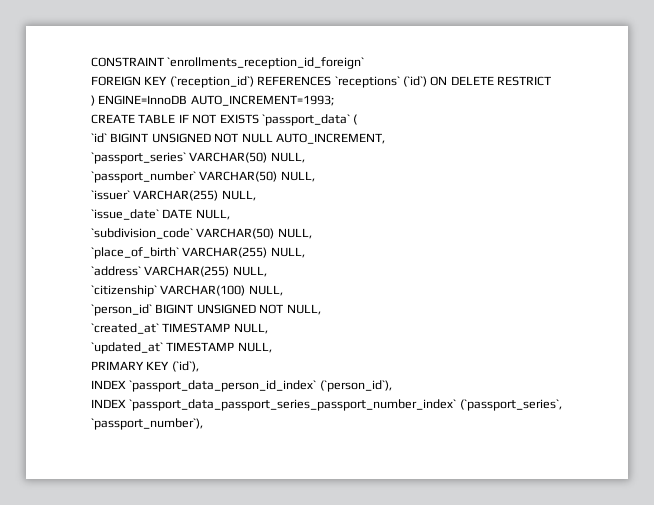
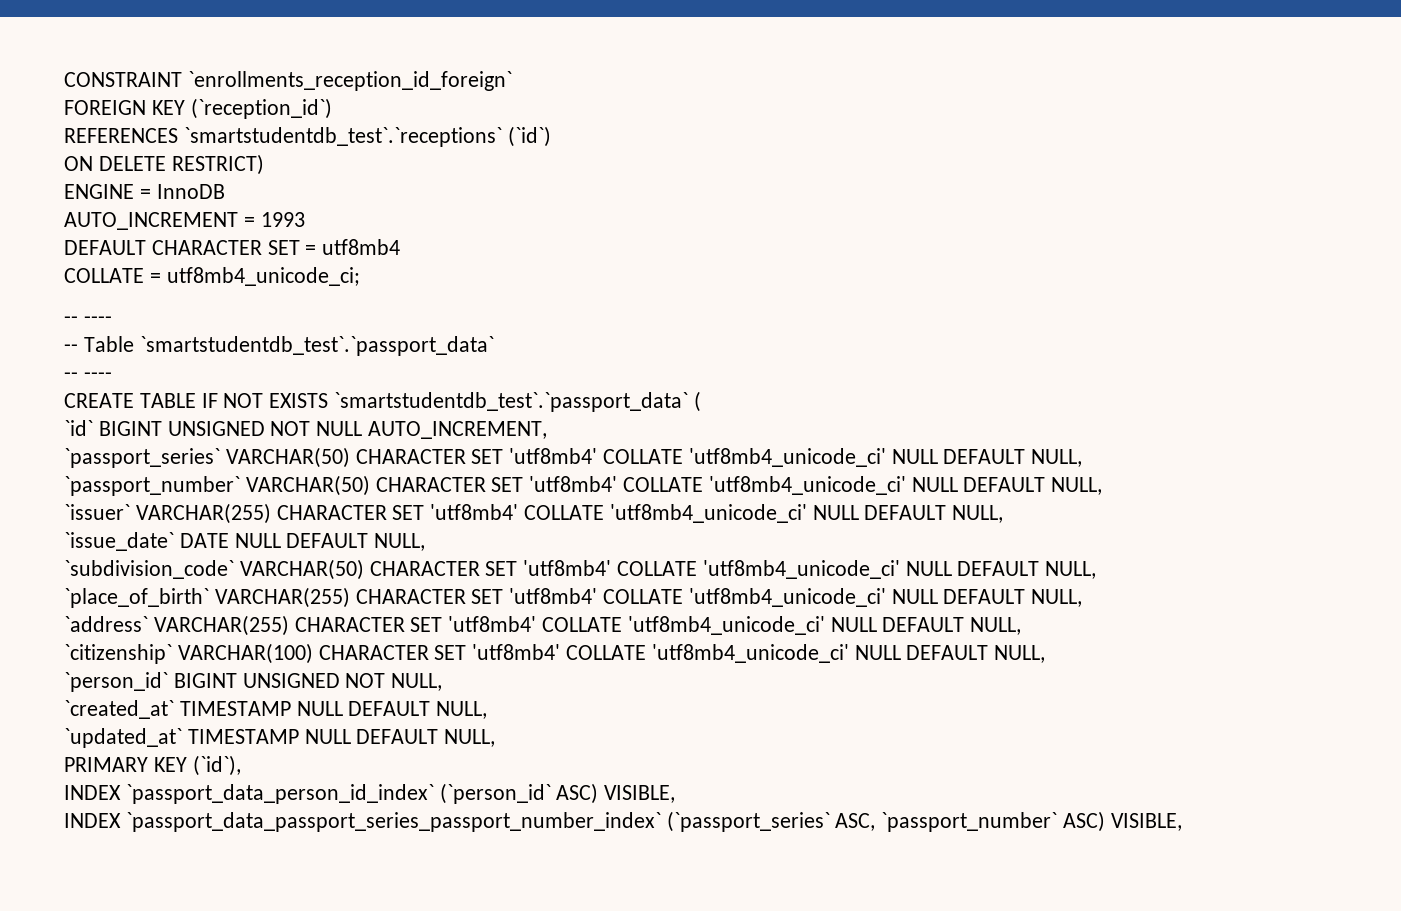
- FOREIGN KEY (`reception_id`) REFERENCES `receptions` (`id`) ON DELETE RESTRICT
- ) ENGINE=InnoDB AUTO_INCREMENT=1993;
+ FOREIGN KEY (`reception_id`)
+ REFERENCES `smartstudentdb_test`.`receptions` (`id`)
+ ON DELETE RESTRICT)
+ ENGINE = InnoDB
+ AUTO_INCREMENT = 1993
+ DEFAULT CHARACTER SET = utf8mb4
+ COLLATE = utf8mb4_unicode_ci;
+ -- ----
+ -- Table `smartstudentdb_test`.`passport_data`
+ -- ----
- CREATE TABLE IF NOT EXISTS `passport_data` (
+ CREATE TABLE IF NOT EXISTS `smartstudentdb_test`.`passport_data` (
- `passport_series` VARCHAR(50) NULL,
- `passport_number` VARCHAR(50) NULL,
- `issuer` VARCHAR(255) NULL,
+ `passport_series` VARCHAR(50) CHARACTER SET 'utf8mb4' COLLATE 'utf8mb4_unicode_ci' NULL DEFAULT NULL,
+ `passport_number` VARCHAR(50) CHARACTER SET 'utf8mb4' COLLATE 'utf8mb4_unicode_ci' NULL DEFAULT NULL,
+ `issuer` VARCHAR(255) CHARACTER SET 'utf8mb4' COLLATE 'utf8mb4_unicode_ci' NULL DEFAULT NULL,
- `issue_date` DATE NULL,
+ `issue_date` DATE NULL DEFAULT NULL,
- `subdivision_code` VARCHAR(50) NULL,
- `place_of_birth` VARCHAR(255) NULL,
- `address` VARCHAR(255) NULL,
- `citizenship` VARCHAR(100) NULL,
+ `subdivision_code` VARCHAR(50) CHARACTER SET 'utf8mb4' COLLATE 'utf8mb4_unicode_ci' NULL DEFAULT NULL,
+ `place_of_birth` VARCHAR(255) CHARACTER SET 'utf8mb4' COLLATE 'utf8mb4_unicode_ci' NULL DEFAULT NULL,
+ `address` VARCHAR(255) CHARACTER SET 'utf8mb4' COLLATE 'utf8mb4_unicode_ci' NULL DEFAULT NULL,
+ `citizenship` VARCHAR(100) CHARACTER SET 'utf8mb4' COLLATE 'utf8mb4_unicode_ci' NULL DEFAULT NULL,
- `created_at` TIMESTAMP NULL,
+ `created_at` TIMESTAMP NULL DEFAULT NULL,
- `updated_at` TIMESTAMP NULL,
+ `updated_at` TIMESTAMP NULL DEFAULT NULL,
- INDEX `passport_data_person_id_index` (`person_id`),
+ INDEX `passport_data_person_id_index` (`person_id` ASC) VISIBLE,
- INDEX `passport_data_passport_series_passport_number_index` (`passport_series`, `passport_number`),
+ INDEX `passport_data_passport_series_passport_number_index` (`passport_series` ASC, `passport_number` ASC) VISIBLE,

